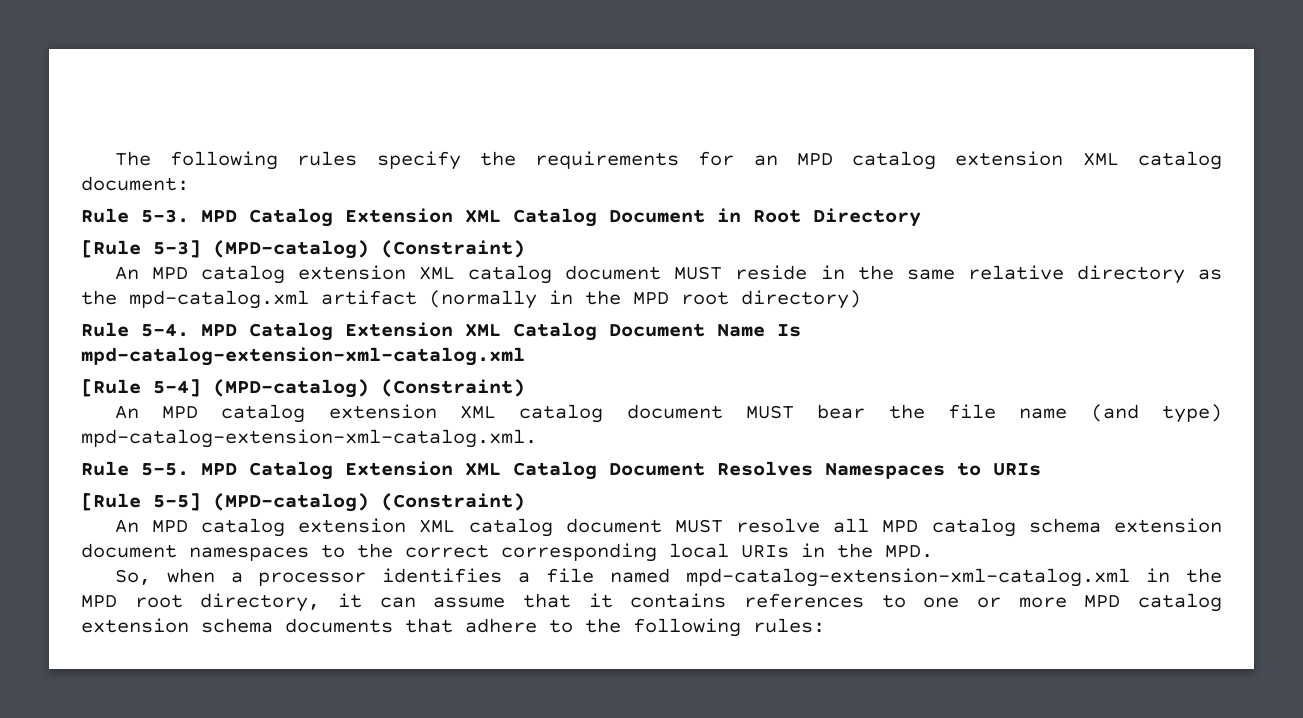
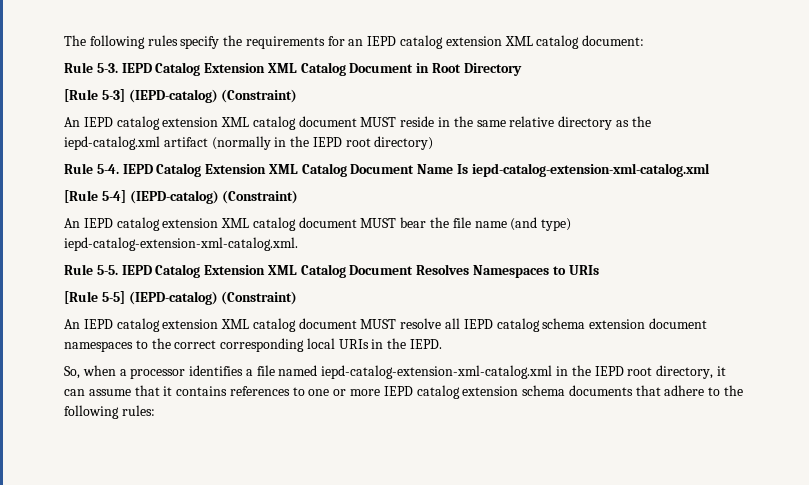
- The following rules specify the requirements for an MPD catalog extension XML catalog document:
+ The following rules specify the requirements for an IEPD catalog extension XML catalog document:
- MPD Catalog Extension XML Catalog Document in Root Directory
+ IEPD Catalog Extension XML Catalog Document in Root Directory
- [Rule 5-3] (MPD-catalog) (Constraint)
- An MPD catalog extension XML catalog document MUST reside in the same relative directory as the mpd-catalog.xml artifact (normally in the MPD root directory)
+ [Rule 5-3] (IEPD-catalog) (Constraint)
+ An IEPD catalog extension XML catalog document MUST reside in the same relative directory as the iepd-catalog.xml artifact (normally in the IEPD root directory)
- MPD Catalog Extension XML Catalog Document Name Is mpd-catalog-extension-xml-catalog.xml
+ IEPD Catalog Extension XML Catalog Document Name Is iepd-catalog-extension-xml-catalog.xml
- [Rule 5-4] (MPD-catalog) (Constraint)
- An MPD catalog extension XML catalog document MUST bear the file name (and type) mpd-catalog-extension-xml-catalog.xml.
+ [Rule 5-4] (IEPD-catalog) (Constraint)
+ An IEPD catalog extension XML catalog document MUST bear the file name (and type) iepd-catalog-extension-xml-catalog.xml.
- MPD Catalog Extension XML Catalog Document Resolves Namespaces to URIs
+ IEPD Catalog Extension XML Catalog Document Resolves Namespaces to URIs
- [Rule 5-5] (MPD-catalog) (Constraint)
- An MPD catalog extension XML catalog document MUST resolve all MPD catalog schema extension document namespaces to the correct corresponding local URIs in the MPD.
+ [Rule 5-5] (IEPD-catalog) (Constraint)
+ An IEPD catalog extension XML catalog document MUST resolve all IEPD catalog schema extension document namespaces to the correct corresponding local URIs in the IEPD.
- So, when a processor identifies a file named mpd-catalog-extension-xml-catalog.xml in the MPD root directory, it can assume that it contains references to one or more MPD catalog extension schema documents that adhere to the following rules:
+ So, when a processor identifies a file named iepd-catalog-extension-xml-catalog.xml in the IEPD root directory, it can assume that it contains references to one or more IEPD catalog extension schema documents that adhere to the following rules:

